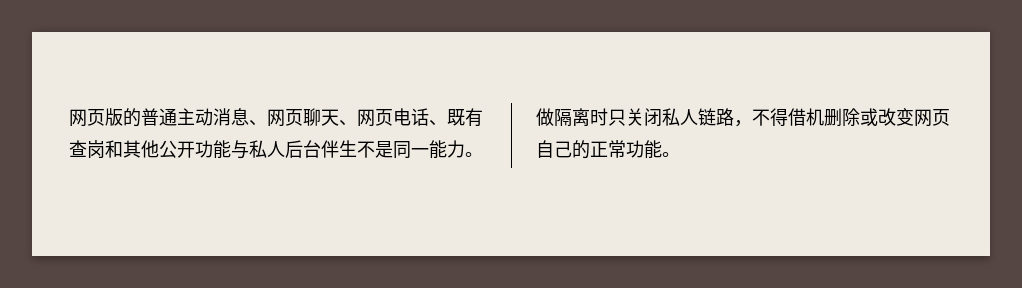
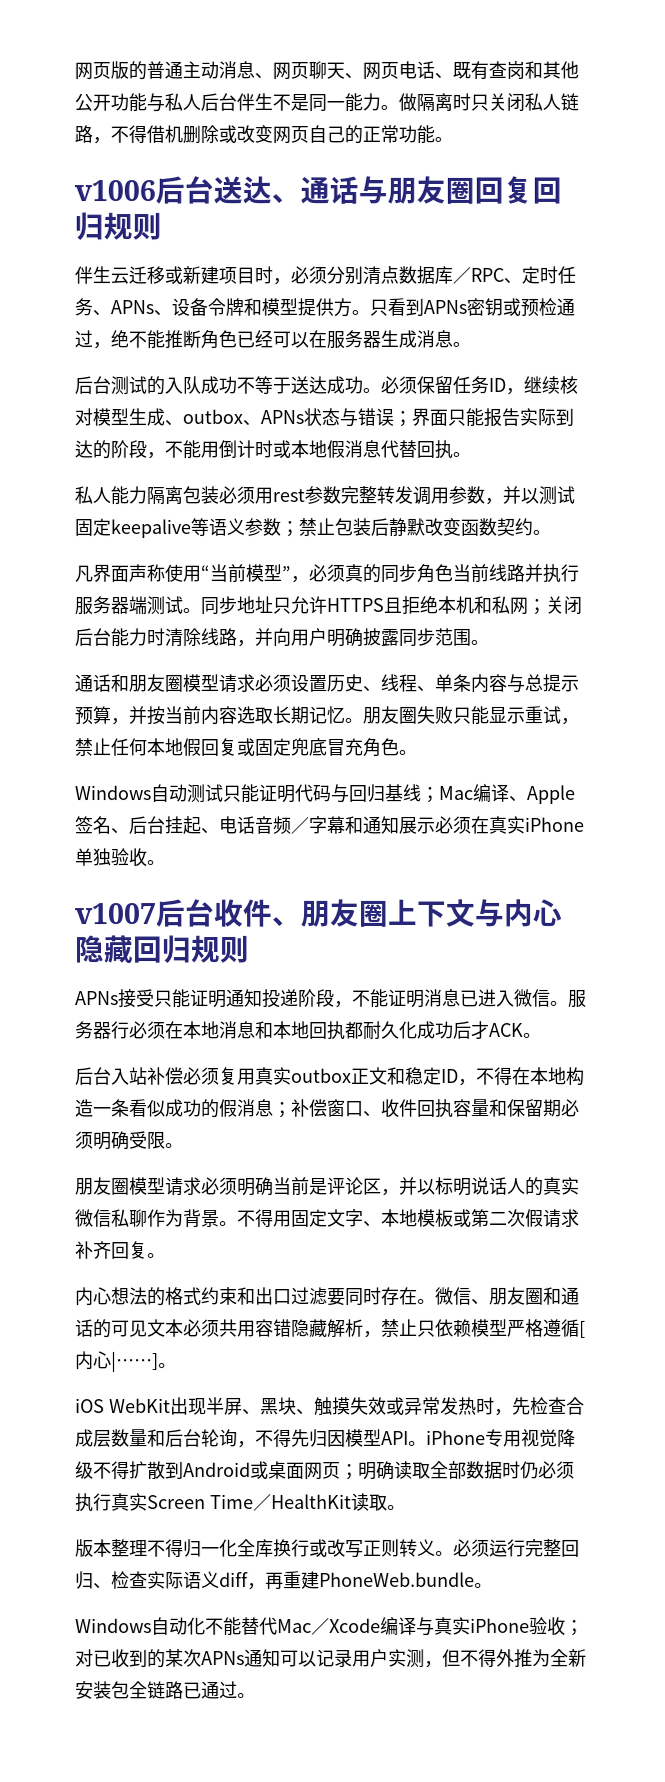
+ v1006后台送达、通话与朋友圈回复回归规则
+ 伴生云迁移或新建项目时，必须分别清点数据库／RPC、定时任务、APNs、设备令牌和模型提供方。只看到APNs密钥或预检通过，绝不能推断角色已经可以在服务器生成消息。
+ 后台测试的入队成功不等于送达成功。必须保留任务ID，继续核对模型生成、outbox、APNs状态与错误；界面只能报告实际到达的阶段，不能用倒计时或本地假消息代替回执。
+ 私人能力隔离包装必须用rest参数完整转发调用参数，并以测试固定keepalive等语义参数；禁止包装后静默改变函数契约。
+ 凡界面声称使用“当前模型”，必须真的同步角色当前线路并执行服务器端测试。同步地址只允许HTTPS且拒绝本机和私网；关闭后台能力时清除线路，并向用户明确披露同步范围。
+ 通话和朋友圈模型请求必须设置历史、线程、单条内容与总提示预算，并按当前内容选取长期记忆。朋友圈失败只能显示重试，禁止任何本地假回复或固定兜底冒充角色。
+ Windows自动测试只能证明代码与回归基线；Mac编译、Apple签名、后台挂起、电话音频／字幕和通知展示必须在真实iPhone单独验收。
+ v1007后台收件、朋友圈上下文与内心隐藏回归规则
+ APNs接受只能证明通知投递阶段，不能证明消息已进入微信。服务器行必须在本地消息和本地回执都耐久化成功后才ACK。
+ 后台入站补偿必须复用真实outbox正文和稳定ID，不得在本地构造一条看似成功的假消息；补偿窗口、收件回执容量和保留期必须明确受限。
+ 朋友圈模型请求必须明确当前是评论区，并以标明说话人的真实微信私聊作为背景。不得用固定文字、本地模板或第二次假请求补齐回复。
+ 内心想法的格式约束和出口过滤要同时存在。微信、朋友圈和通话的可见文本必须共用容错隐藏解析，禁止只依赖模型严格遵循[内心|……]。
+ iOS WebKit出现半屏、黑块、触摸失效或异常发热时，先检查合成层数量和后台轮询，不得先归因模型API。iPhone专用视觉降级不得扩散到Android或桌面网页；明确读取全部数据时仍必须执行真实Screen Time／HealthKit读取。
+ 版本整理不得归一化全库换行或改写正则转义。必须运行完整回归、检查实际语义diff，再重建PhoneWeb.bundle。
+ Windows自动化不能替代Mac／Xcode编译与真实iPhone验收；对已收到的某次APNs通知可以记录用户实测，但不得外推为全新安装包全链路已通过。

